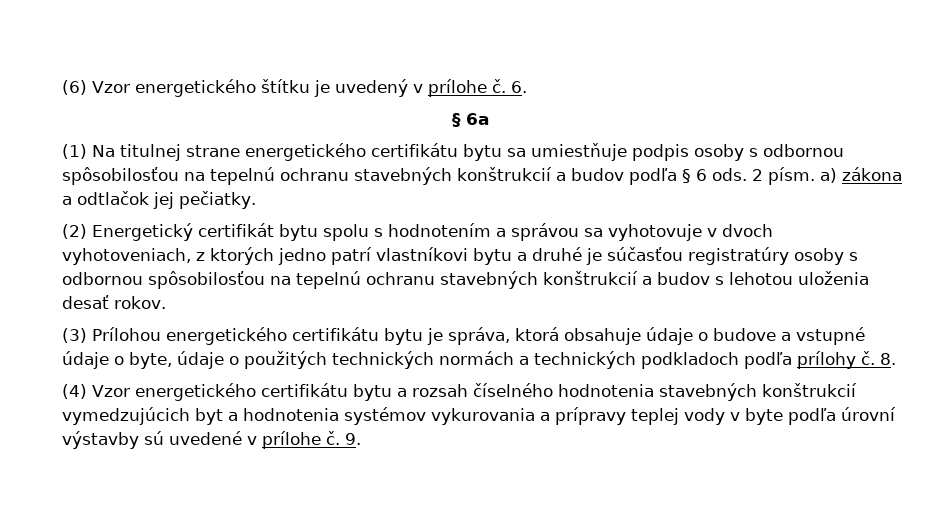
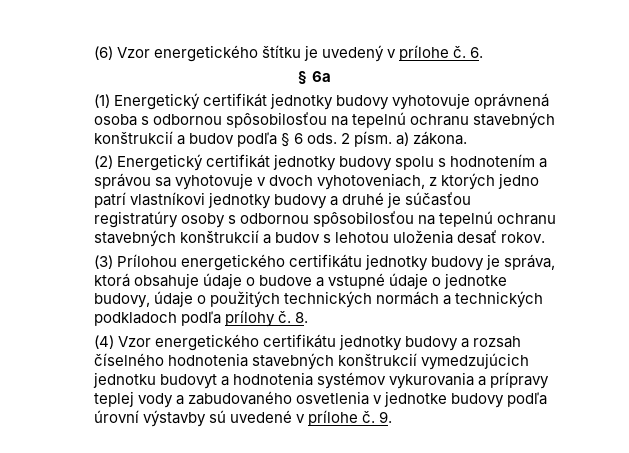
- (1) Na titulnej strane energetického certifikátu bytu sa umiestňuje podpis osoby s odbornou spôsobilosťou na tepelnú ochranu stavebných konštrukcií a budov podľa § 6 ods.
+ (1) Energetický certifikát jednotky budovy vyhotovuje oprávnená osoba s odbornou spôsobilosťou na tepelnú ochranu stavebných konštrukcií a budov podľa § 6 ods.
- 2 písm. a) zákona a odtlačok jej pečiatky.
+ 2 písm. a) zákona.
- (2) Energetický certifikát bytu spolu s hodnotením a správou sa vyhotovuje v dvoch vyhotoveniach, z ktorých jedno patrí vlastníkovi bytu a druhé je súčasťou registratúry osoby s odbornou spôsobilosťou na tepelnú ochranu stavebných konštrukcií a budov s lehotou uloženia desať rokov.
+ (2) Energetický certifikát jednotky budovy spolu s hodnotením a správou sa vyhotovuje v dvoch vyhotoveniach, z ktorých jedno patrí vlastníkovi jednotky budovy a druhé je súčasťou registratúry osoby s odbornou spôsobilosťou na tepelnú ochranu stavebných konštrukcií a budov s lehotou uloženia desať rokov.
- (3) Prílohou energetického certifikátu bytu je správa, ktorá obsahuje údaje o budove a vstupné údaje o byte, údaje o použitých technických normách a technických podkladoch podľa prílohy č.
+ (3) Prílohou energetického certifikátu jednotky budovy je správa, ktorá obsahuje údaje o budove a vstupné údaje o jednotke budovy, údaje o použitých technických normách a technických podkladoch podľa prílohy č.
- (4) Vzor energetického certifikátu bytu a rozsah číselného hodnotenia stavebných konštrukcií vymedzujúcich byt a hodnotenia systémov vykurovania a prípravy teplej vody v byte podľa úrovní výstavby sú uvedené v prílohe č.
+ (4) Vzor energetického certifikátu jednotky budovy a rozsah číselného hodnotenia stavebných konštrukcií vymedzujúcich jednotku budovyt a hodnotenia systémov vykurovania a prípravy teplej vody a zabudovaného osvetlenia v jednotke budovy podľa úrovní výstavby sú uvedené v prílohe č.

